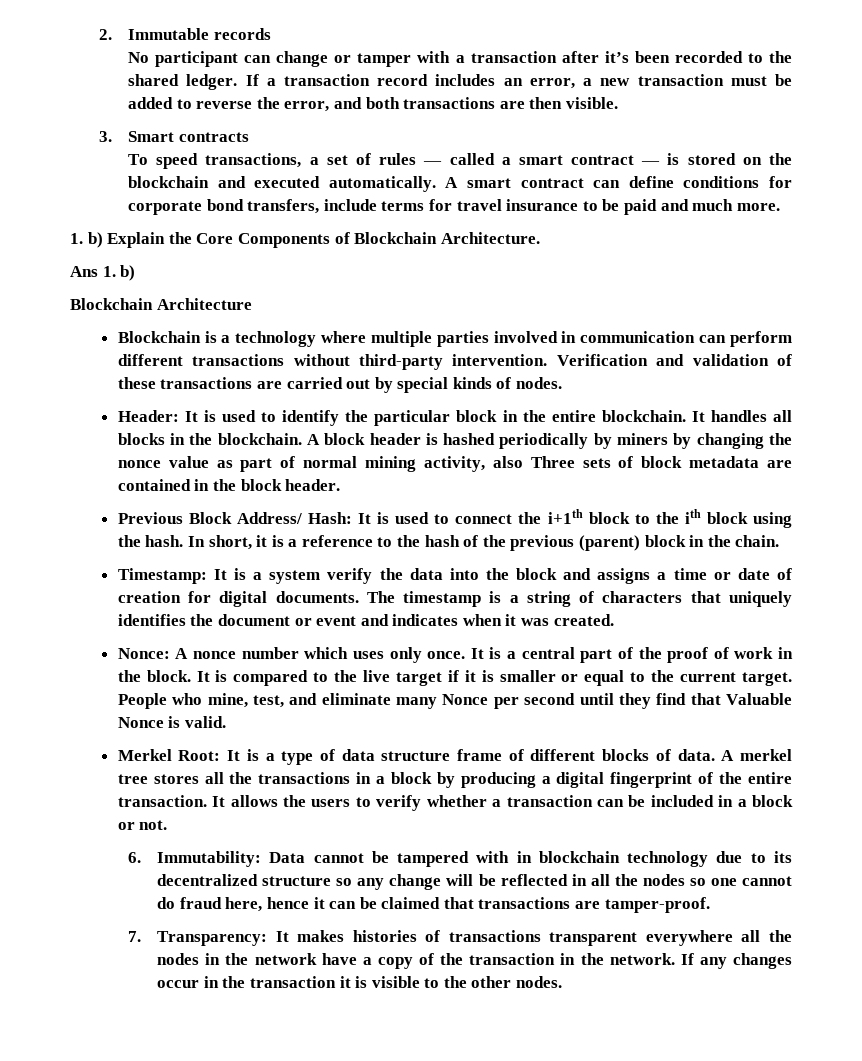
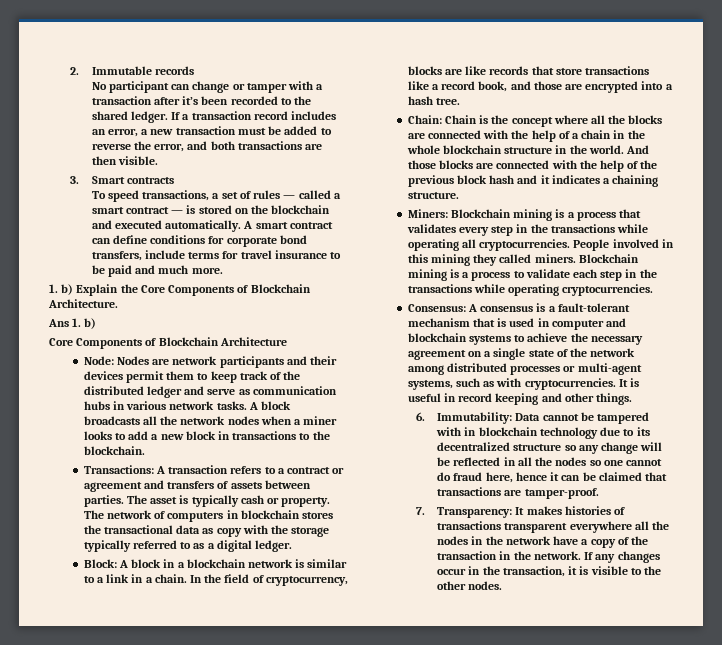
- Blockchain Architecture
+ Core Components of Blockchain Architecture
- Blockchain is a technology where multiple parties involved in communication can perform different transactions without third-party intervention. Verification and validation of these transactions are carried out by special kinds of nodes.
- Header: It is used to identify the particular block in the entire blockchain. It handles all blocks in the blockchain. A block header is hashed periodically by miners by changing the nonce value as part of normal mining activity, also Three sets of block metadata are contained in the block header.
- Previous Block Address/ Hash: It is used to connect the i+1th block to the ith block using the hash. In short, it is a reference to the hash of the previous (parent) block in the chain.
- Timestamp: It is a system verify the data into the block and assigns a time or date of creation for digital documents. The timestamp is a string of characters that uniquely identifies the document or event and indicates when it was created.
- Nonce: A nonce number which uses only once. It is a central part of the proof of work in the block. It is compared to the live target if it is smaller or equal to the current target. People who mine, test, and eliminate many Nonce per second until they find that Valuable Nonce is valid.
- Merkel Root: It is a type of data structure frame of different blocks of data. A merkel tree stores all the transactions in a block by producing a digital fingerprint of the entire transaction. It allows the users to verify whether a transaction can be included in a block or not.
+ Node: Nodes are network participants and their devices permit them to keep track of the distributed ledger and serve as communication hubs in various network tasks. A block broadcasts all the network nodes when a miner looks to add a new block in transactions to the blockchain.
+ Transactions: A transaction refers to a contract or agreement and transfers of assets between parties. The asset is typically cash or property. The network of computers in blockchain stores the transactional data as copy with the storage typically referred to as a digital ledger.
+ Block: A block in a blockchain network is similar to a link in a chain. In the field of cryptocurrency, blocks are like records that store transactions like a record book, and those are encrypted into a hash tree.
+ Chain: Chain is the concept where all the blocks are connected with the help of a chain in the whole blockchain structure in the world. And those blocks are connected with the help of the previous block hash and it indicates a chaining structure.
+ Miners: Blockchain mining is a process that validates every step in the transactions while operating all cryptocurrencies. People involved in this mining they called miners. Blockchain mining is a process to validate each step in the transactions while operating cryptocurrencies.
+ Consensus: A consensus is a fault-tolerant mechanism that is used in computer and blockchain systems to achieve the necessary agreement on a single state of the network among distributed processes or multi-agent systems, such as with cryptocurrencies. It is useful in record keeping and other things.
- If any changes occur in the transaction it is visible to the other nodes.
+ If any changes occur in the transaction, it is visible to the other nodes.

